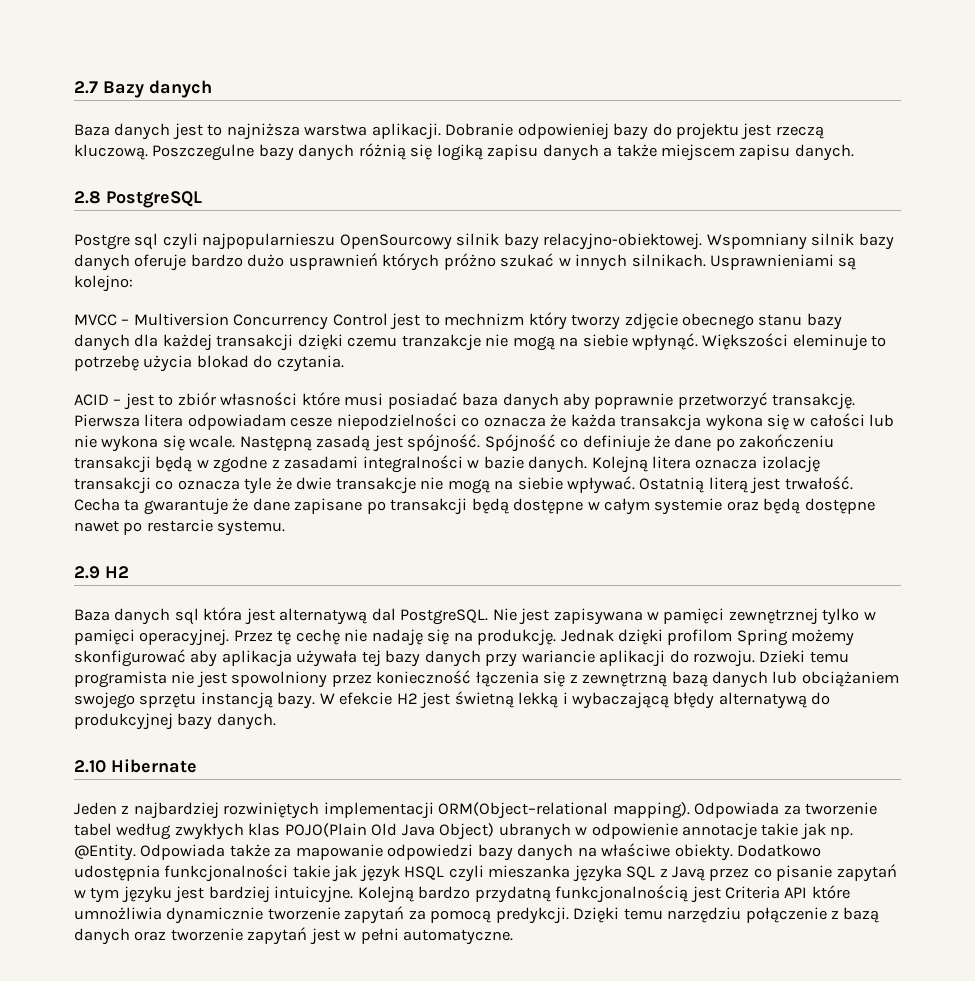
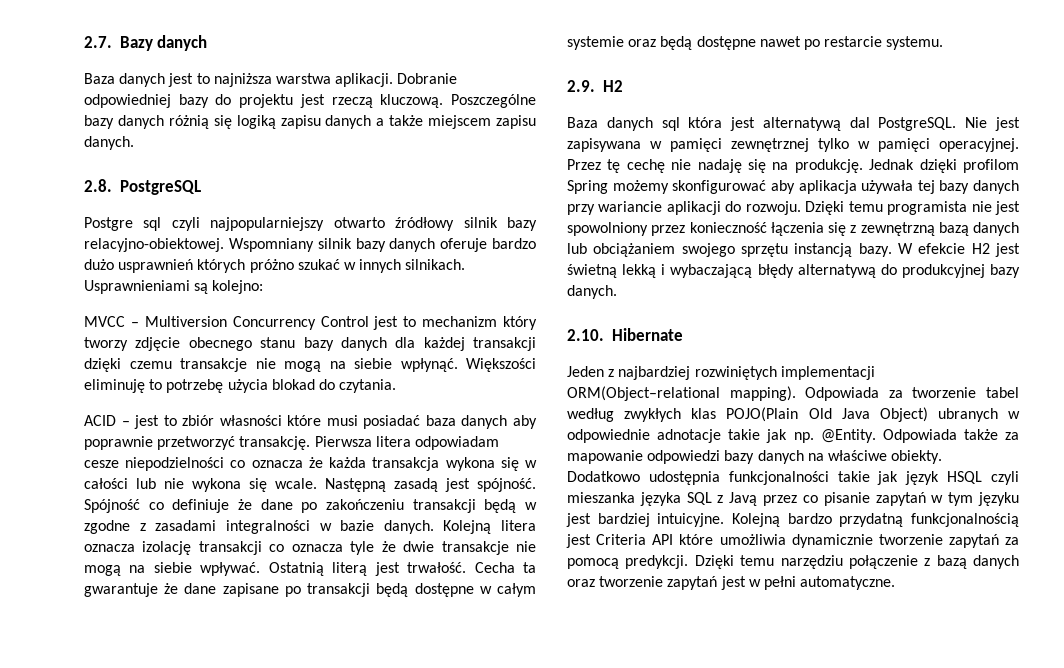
- 2.7 Bazy danych
+ 2.7. Bazy danych
- Dobranie odpowieniej bazy do projektu jest rzeczą kluczową.
+ Dobranie odpowiedniej bazy do projektu jest rzeczą kluczową.
- Poszczegulne bazy danych różnią się logiką zapisu danych a także miejscem zapisu danych.
+ Poszczególne bazy danych różnią się logiką zapisu danych a także miejscem zapisu danych.
- 2.8 PostgreSQL
+ 2.8. PostgreSQL
- Postgre sql czyli najpopularnieszu OpenSourcowy silnik bazy relacyjno-obiektowej.
+ Postgre sql czyli najpopularniejszy otwarto źródłowy silnik bazy relacyjno-obiektowej.
- MVCC – Multiversion Concurrency Control jest to mechnizm który tworzy zdjęcie obecnego stanu bazy danych dla każdej transakcji dzięki czemu tranzakcje nie mogą na siebie wpłynąć.
+ MVCC – Multiversion Concurrency Control jest to mechanizm który tworzy zdjęcie obecnego stanu bazy danych dla każdej transakcji dzięki czemu transakcje nie mogą na siebie wpłynąć.
- Większości eleminuje to potrzebę użycia blokad do czytania.
+ Większości eliminuję to potrzebę użycia blokad do czytania.
- 2.9 H2
+ 2.9. H2
- Dzieki temu programista nie jest spowolniony przez konieczność łączenia się z zewnętrzną bazą danych lub obciążaniem swojego sprzętu instancją bazy.
+ Dzięki temu programista nie jest spowolniony przez konieczność łączenia się z zewnętrzną bazą danych lub obciążaniem swojego sprzętu instancją bazy.
- 2.10 Hibernate
+ 2.10. Hibernate
- Odpowiada za tworzenie tabel według zwykłych klas POJO(Plain Old Java Object) ubranych w odpowienie annotacje takie jak np. @Entity.
+ Odpowiada za tworzenie tabel według zwykłych klas POJO(Plain Old Java Object) ubranych w odpowiednie adnotacje takie jak np. @Entity.
- Kolejną bardzo przydatną funkcjonalnością jest Criteria API które umnożliwia dynamicznie tworzenie zapytań za pomocą predykcji.
+ Kolejną bardzo przydatną funkcjonalnością jest Criteria API które umożliwia dynamicznie tworzenie zapytań za pomocą predykcji.

